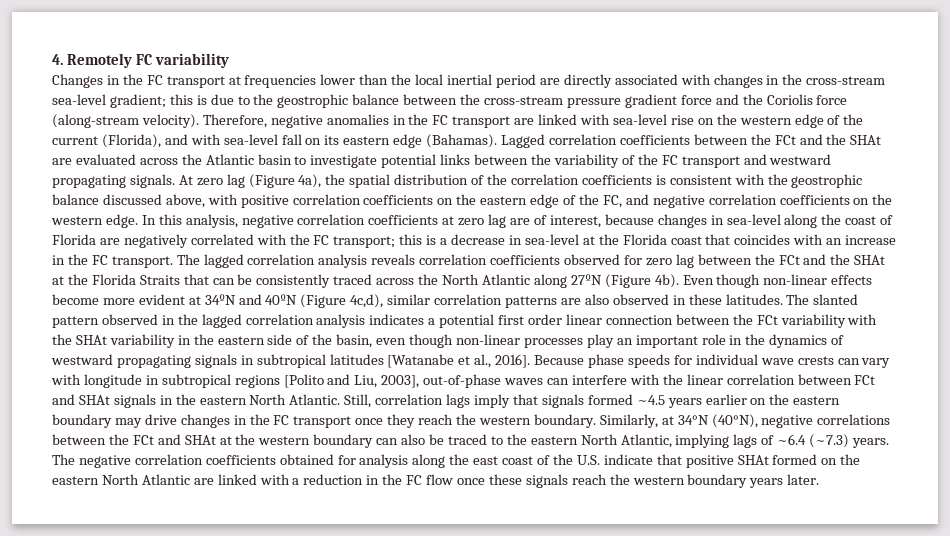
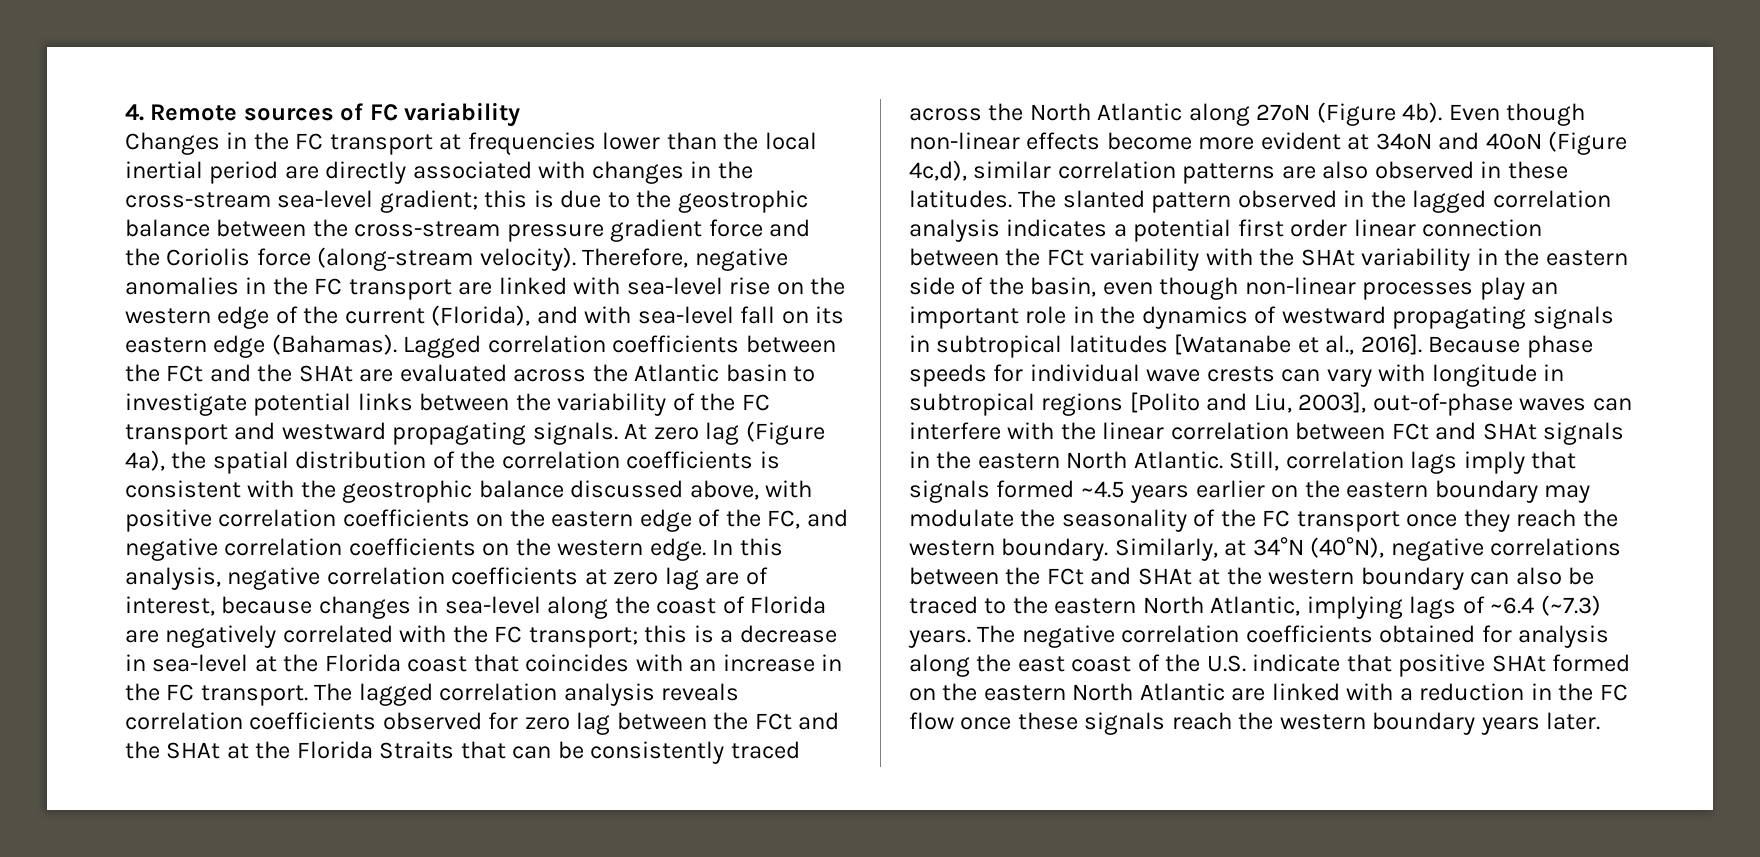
- 4. Remotely FC variability
+ 4. Remote sources of FC variability
- Still, correlation lags imply that signals formed ~4.5 years earlier on the eastern boundary may drive changes in the FC transport once they reach the western boundary.
+ Still, correlation lags imply that signals formed ~4.5 years earlier on the eastern boundary may modulate the seasonality of the FC transport once they reach the western boundary.

